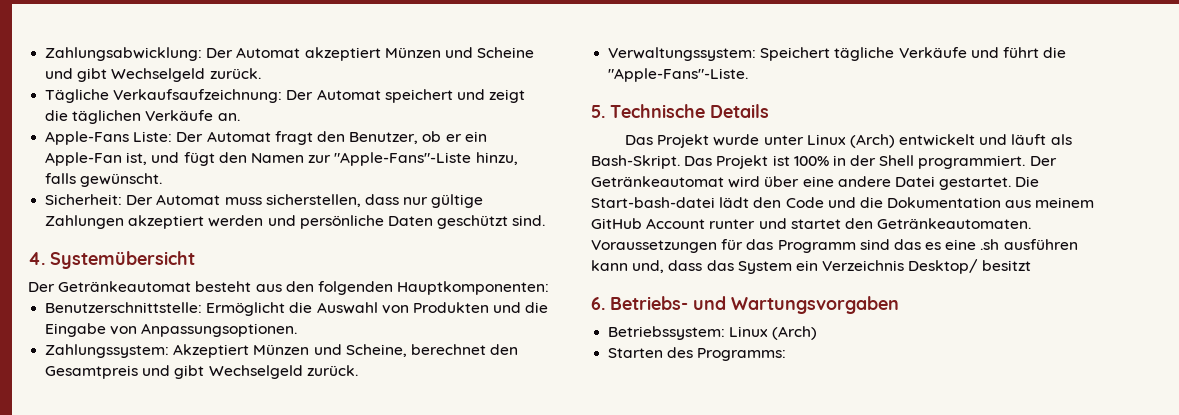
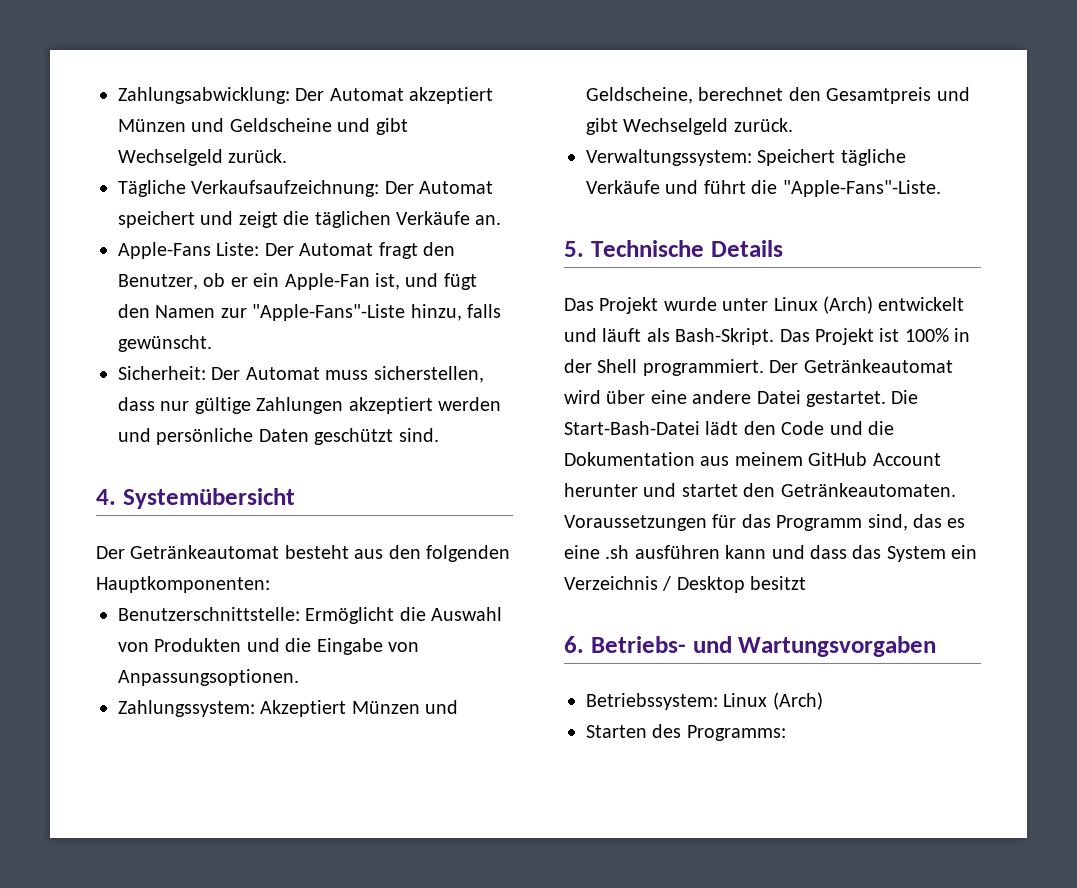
- Zahlungsabwicklung: Der Automat akzeptiert Münzen und Scheine und gibt Wechselgeld zurück.
+ Zahlungsabwicklung: Der Automat akzeptiert Münzen und Geldscheine und gibt Wechselgeld zurück.
- Zahlungssystem: Akzeptiert Münzen und Scheine, berechnet den Gesamtpreis und gibt Wechselgeld zurück.
+ Zahlungssystem: Akzeptiert Münzen und Geldscheine, berechnet den Gesamtpreis und gibt Wechselgeld zurück.
- Die Start-bash-datei lädt den Code und die Dokumentation aus meinem GitHub Account runter und startet den Getränkeautomaten.
+ Die Start-Bash-Datei lädt den Code und die Dokumentation aus meinem GitHub Account herunter und startet den Getränkeautomaten.
- Voraussetzungen für das Programm sind das es eine .sh ausführen kann und, dass das System ein Verzeichnis Desktop/ besitzt
+ Voraussetzungen für das Programm sind, das es eine .sh ausführen kann und dass das System ein Verzeichnis / Desktop besitzt

